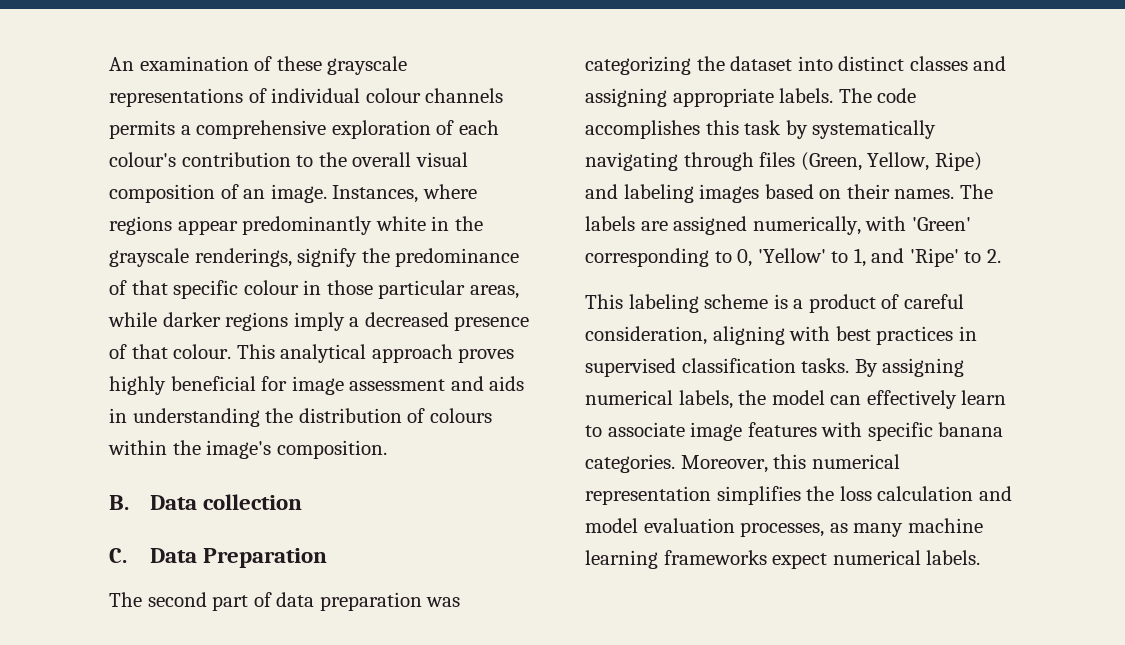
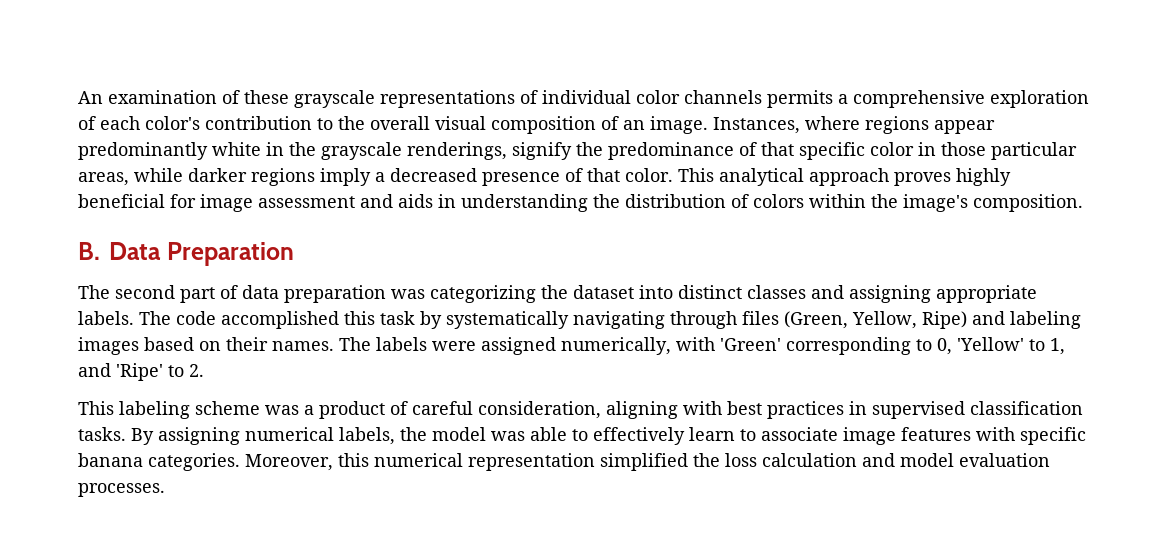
- An examination of these grayscale representations of individual colour channels permits a comprehensive exploration of each colour's contribution to the overall visual composition of an image.
+ An examination of these grayscale representations of individual color channels permits a comprehensive exploration of each color's contribution to the overall visual composition of an image.
- Instances, where regions appear predominantly white in the grayscale renderings, signify the predominance of that specific colour in those particular areas, while darker regions imply a decreased presence of that colour.
+ Instances, where regions appear predominantly white in the grayscale renderings, signify the predominance of that specific color in those particular areas, while darker regions imply a decreased presence of that color.
- This analytical approach proves highly beneficial for image assessment and aids in understanding the distribution of colours within the image's composition.
+ This analytical approach proves highly beneficial for image assessment and aids in understanding the distribution of colors within the image's composition.
- B. Data collection
- C. Data Preparation
+ B. Data Preparation
- The code accomplishes this task by systematically navigating through files (Green, Yellow, Ripe) and labeling images based on their names.
+ The code accomplished this task by systematically navigating through files (Green, Yellow, Ripe) and labeling images based on their names.
- The labels are assigned numerically, with 'Green' corresponding to 0, 'Yellow' to 1, and 'Ripe' to 2.
+ The labels were assigned numerically, with 'Green' corresponding to 0, 'Yellow' to 1, and 'Ripe' to 2.
- This labeling scheme is a product of careful consideration, aligning with best practices in supervised classification tasks.
+ This labeling scheme was a product of careful consideration, aligning with best practices in supervised classification tasks.
- By assigning numerical labels, the model can effectively learn to associate image features with specific banana categories.
+ By assigning numerical labels, the model was able to effectively learn to associate image features with specific banana categories.
- Moreover, this numerical representation simplifies the loss calculation and model evaluation processes, as many machine learning frameworks expect numerical labels.
+ Moreover, this numerical representation simplified the loss calculation and model evaluation processes.

